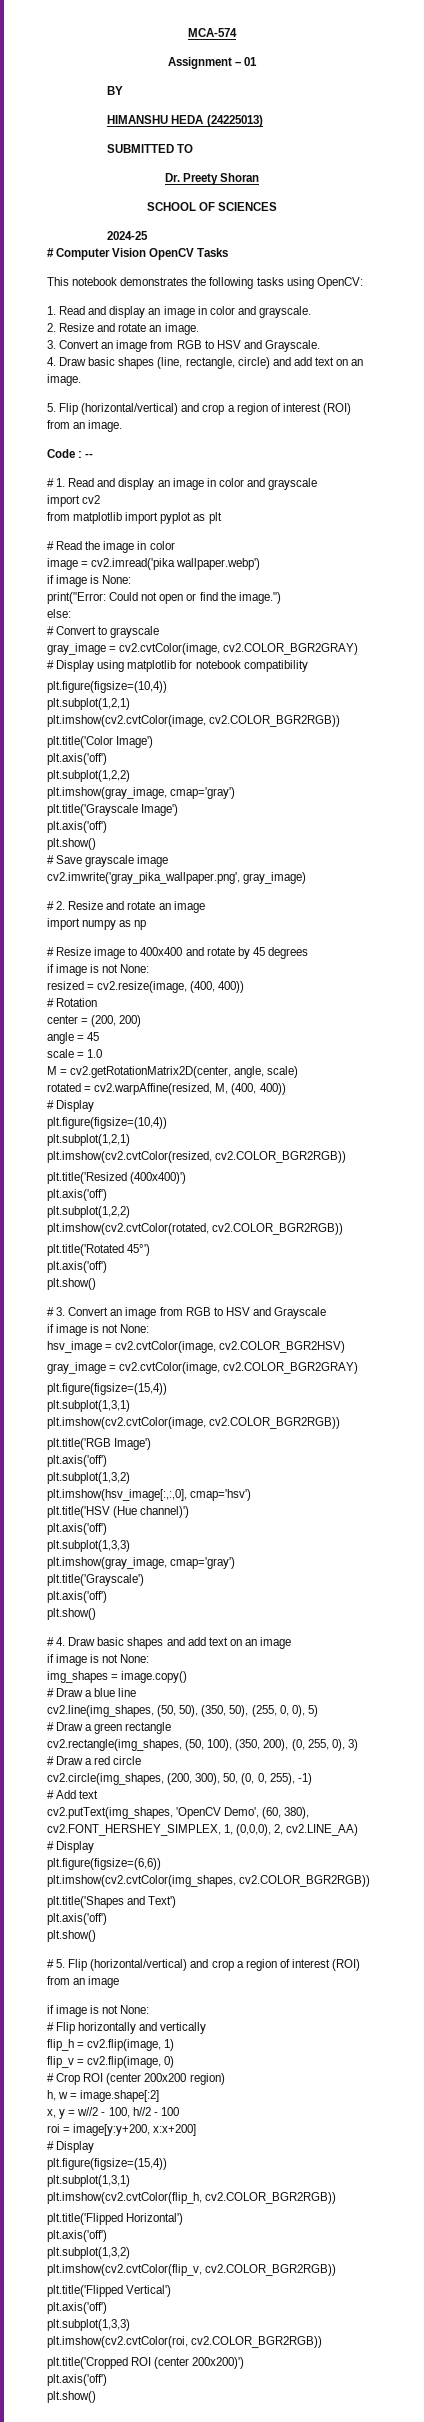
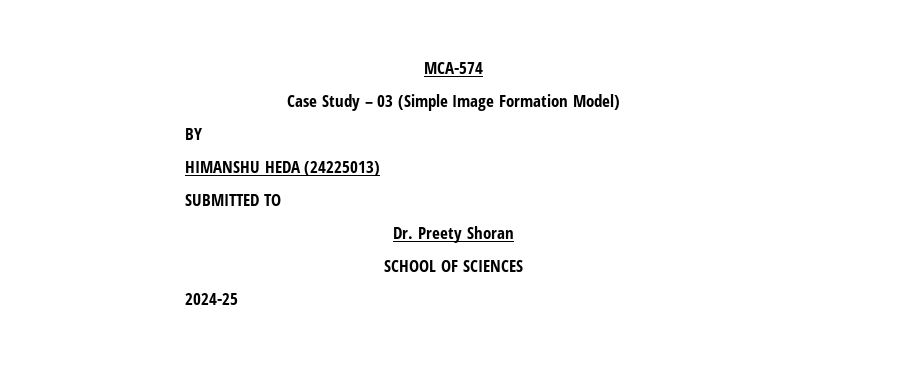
- Assignment – 01
+ Case Study – 03 (Simple Image Formation Model)
- # Computer Vision OpenCV Tasks
- This notebook demonstrates the following tasks using OpenCV:
- 1. Read and display an image in color and grayscale.
- 2. Resize and rotate an image.
- 3. Convert an image from RGB to HSV and Grayscale.
- 4. Draw basic shapes (line, rectangle, circle) and add text on an image.
- 5. Flip (horizontal/vertical) and crop a region of interest (ROI) from an image.
- Code : --
- # 1. Read and display an image in color and grayscale
- import cv2
- from matplotlib import pyplot as plt
- # Read the image in color
- image = cv2.imread('pika wallpaper.webp')
- if image is None:
- print("Error: Could not open or find the image.")
- else:
- # Convert to grayscale
- gray_image = cv2.cvtColor(image, cv2.COLOR_BGR2GRAY)
- # Display using matplotlib for notebook compatibility
- plt.figure(figsize=(10,4))
- plt.subplot(1,2,1)
- plt.imshow(cv2.cvtColor(image, cv2.COLOR_BGR2RGB))
- plt.title('Color Image')
- plt.axis('off')
- plt.subplot(1,2,2)
- plt.imshow(gray_image, cmap='gray')
- plt.title('Grayscale Image')
- plt.axis('off')
- plt.show()
- # Save grayscale image
- cv2.imwrite('gray_pika_wallpaper.png', gray_image)
- # 2. Resize and rotate an image
- import numpy as np
- # Resize image to 400x400 and rotate by 45 degrees
- if image is not None:
- resized = cv2.resize(image, (400, 400))
- # Rotation
- center = (200, 200)
- angle = 45
- scale = 1.0
- M = cv2.getRotationMatrix2D(center, angle, scale)
- rotated = cv2.warpAffine(resized, M, (400, 400))
- # Display
- plt.figure(figsize=(10,4))
- plt.subplot(1,2,1)
- plt.imshow(cv2.cvtColor(resized, cv2.COLOR_BGR2RGB))
- plt.title('Resized (400x400)')
- plt.axis('off')
- plt.subplot(1,2,2)
- plt.imshow(cv2.cvtColor(rotated, cv2.COLOR_BGR2RGB))
- plt.title('Rotated 45°')
- plt.axis('off')
- plt.show()
- # 3. Convert an image from RGB to HSV and Grayscale
- if image is not None:
- hsv_image = cv2.cvtColor(image, cv2.COLOR_BGR2HSV)
- gray_image = cv2.cvtColor(image, cv2.COLOR_BGR2GRAY)
- plt.figure(figsize=(15,4))
- plt.subplot(1,3,1)
- plt.imshow(cv2.cvtColor(image, cv2.COLOR_BGR2RGB))
- plt.title('RGB Image')
- plt.axis('off')
- plt.subplot(1,3,2)
- plt.imshow(hsv_image[:,:,0], cmap='hsv')
- plt.title('HSV (Hue channel)')
- plt.axis('off')
- plt.subplot(1,3,3)
- plt.imshow(gray_image, cmap='gray')
- plt.title('Grayscale')
- plt.axis('off')
- plt.show()
- # 4. Draw basic shapes and add text on an image
- if image is not None:
- img_shapes = image.copy()
- # Draw a blue line
- cv2.line(img_shapes, (50, 50), (350, 50), (255, 0, 0), 5)
- # Draw a green rectangle
- cv2.rectangle(img_shapes, (50, 100), (350, 200), (0, 255, 0), 3)
- # Draw a red circle
- cv2.circle(img_shapes, (200, 300), 50, (0, 0, 255), -1)
- # Add text
- cv2.putText(img_shapes, 'OpenCV Demo', (60, 380), cv2.FONT_HERSHEY_SIMPLEX, 1, (0,0,0), 2, cv2.LINE_AA)
- # Display
- plt.figure(figsize=(6,6))
- plt.imshow(cv2.cvtColor(img_shapes, cv2.COLOR_BGR2RGB))
- plt.title('Shapes and Text')
- plt.axis('off')
- plt.show()
- # 5. Flip (horizontal/vertical) and crop a region of interest (ROI) from an image
- if image is not None:
- # Flip horizontally and vertically
- flip_h = cv2.flip(image, 1)
- flip_v = cv2.flip(image, 0)
- # Crop ROI (center 200x200 region)
- h, w = image.shape[:2]
- x, y = w//2 - 100, h//2 - 100
- roi = image[y:y+200, x:x+200]
- # Display
- plt.figure(figsize=(15,4))
- plt.subplot(1,3,1)
- plt.imshow(cv2.cvtColor(flip_h, cv2.COLOR_BGR2RGB))
- plt.title('Flipped Horizontal')
- plt.axis('off')
- plt.subplot(1,3,2)
- plt.imshow(cv2.cvtColor(flip_v, cv2.COLOR_BGR2RGB))
- plt.title('Flipped Vertical')
- plt.axis('off')
- plt.subplot(1,3,3)
- plt.imshow(cv2.cvtColor(roi, cv2.COLOR_BGR2RGB))
- plt.title('Cropped ROI (center 200x200)')
- plt.axis('off')
- plt.show()

